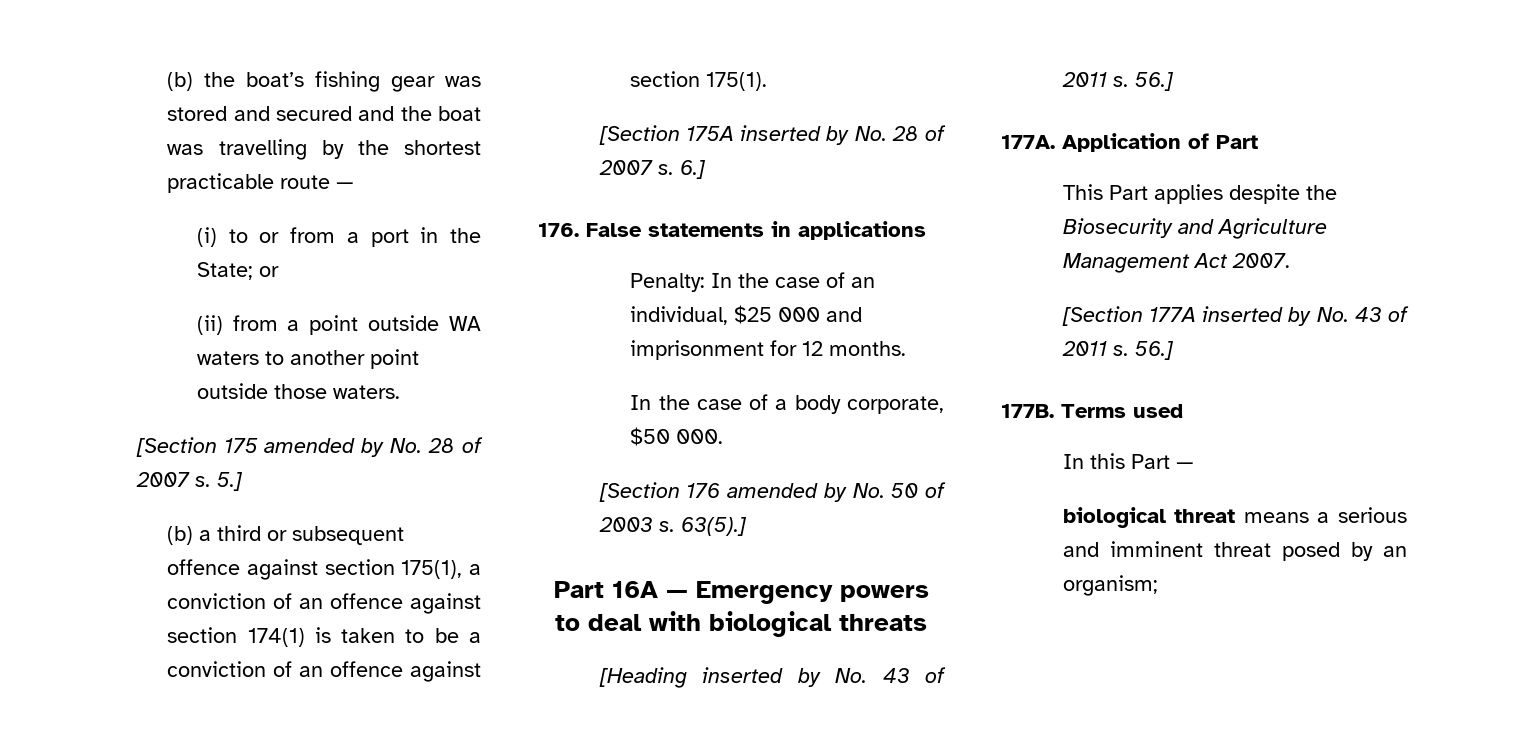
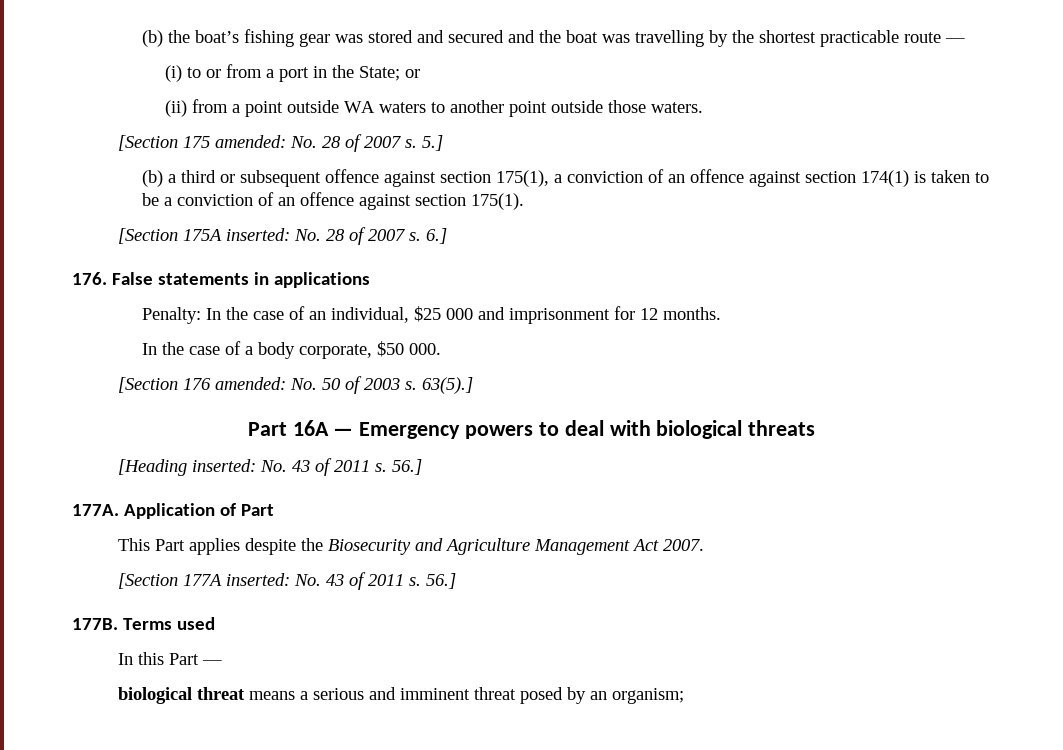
- [Section 175 amended by No. 28 of 2007 s.
+ [Section 175 amended: No. 28 of 2007 s.
- [Section 175A inserted by No. 28 of 2007 s.
+ [Section 175A inserted: No. 28 of 2007 s.
- [Section 176 amended by No. 50 of 2003 s.
+ [Section 176 amended: No. 50 of 2003 s.
- [Heading inserted by No. 43 of 2011 s.
+ [Heading inserted: No. 43 of 2011 s.
- [Section 177A inserted by No. 43 of 2011 s.
+ [Section 177A inserted: No. 43 of 2011 s.

